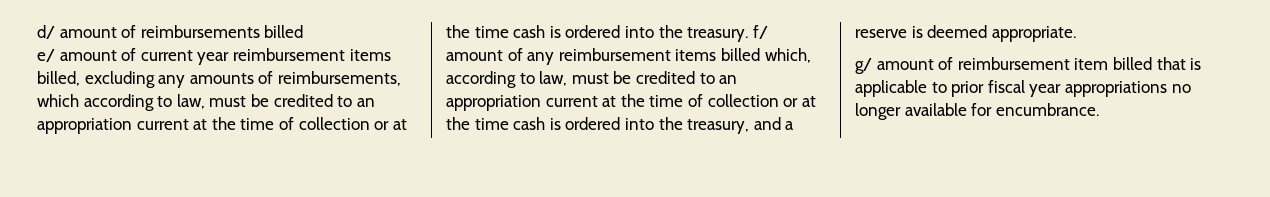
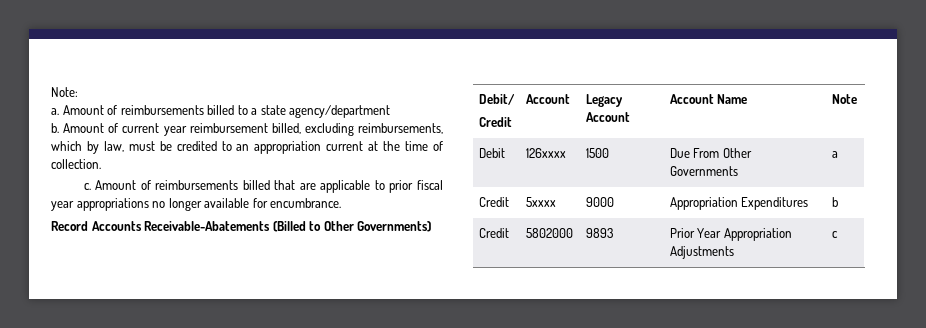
- d/ amount of reimbursements billed
- e/ amount of current year reimbursement items billed, excluding any amounts of reimbursements, which according to law, must be credited to an appropriation current at the time of collection or at the time cash is ordered into the treasury. f/ amount of any reimbursement items billed which, according to law, must be credited to an appropriation current at the time of collection or at the time cash is ordered into the treasury, and a reserve is deemed appropriate.
- g/ amount of reimbursement item billed that is applicable to prior fiscal year appropriations no longer available for encumbrance.
+ Note:
+ a. Amount of reimbursements billed to a state agency/department
+ b. Amount of current year reimbursement billed, excluding reimbursements, which by law, must be credited to an appropriation current at the time of collection.
+ c. Amount of reimbursements billed that are applicable to prior fiscal year appropriations no longer available for encumbrance.
+ Record Accounts Receivable-Abatements (Billed to Other Governments)
+ Debit/
+ Credit | Account | Legacy Account | Account Name | Note
+ Debit | 126xxxx | 1500 | Due From Other Governments | a
+ Credit | 5xxxx | 9000 | Appropriation Expenditures | b
+ Credit | 5802000 | 9893 | Prior Year Appropriation Adjustments | c

